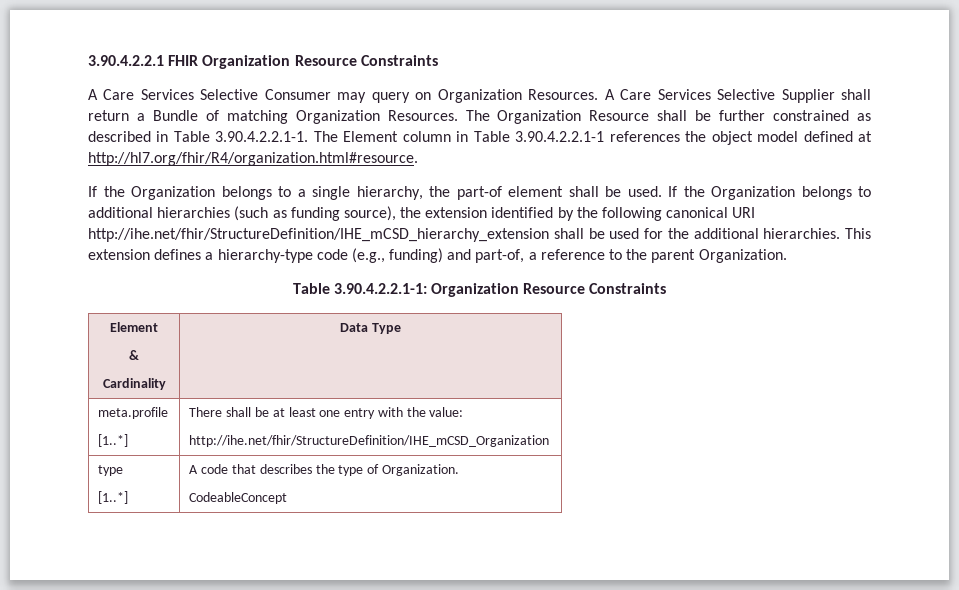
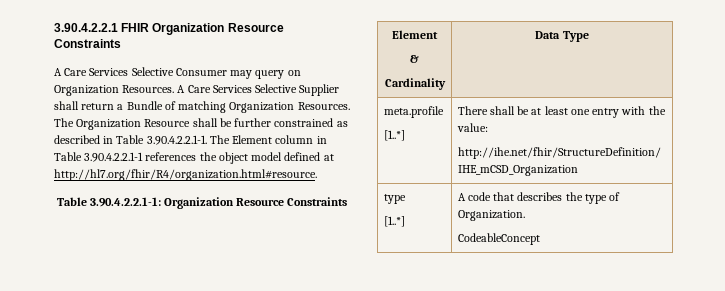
- If the Organization belongs to a single hierarchy, the part-of element shall be used. If the Organization belongs to additional hierarchies (such as funding source), the extension identified by the following canonical URI http://ihe.net/fhir/StructureDefinition/IHE_mCSD_hierarchy_extension shall be used for the additional hierarchies. This extension defines a hierarchy-type code (e.g., funding) and part-of, a reference to the parent Organization.

